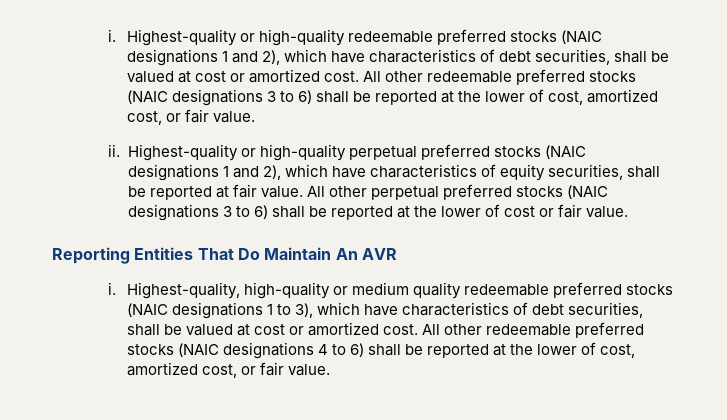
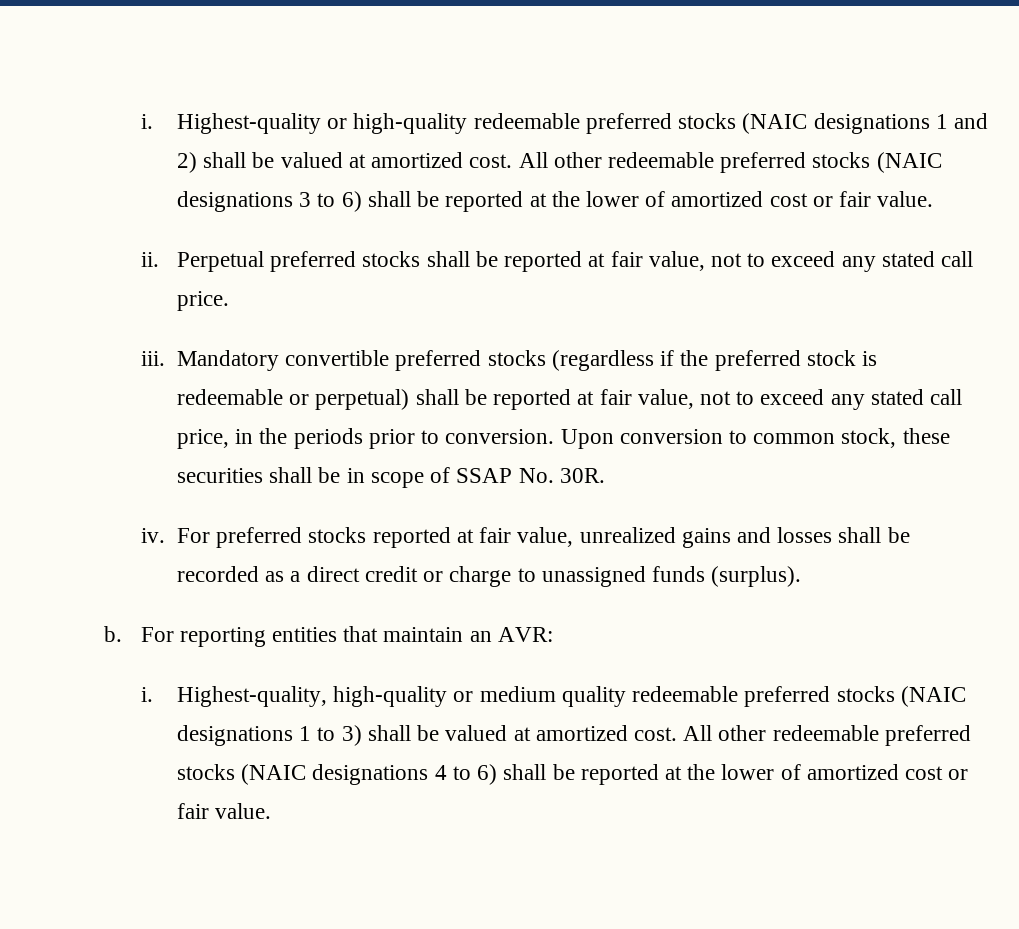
- Highest-quality or high-quality redeemable preferred stocks (NAIC designations 1 and 2), which have characteristics of debt securities, shall be valued at cost or amortized cost.
+ Highest-quality or high-quality redeemable preferred stocks (NAIC designations 1 and 2) shall be valued at amortized cost.
- All other redeemable preferred stocks (NAIC designations 3 to 6) shall be reported at the lower of cost, amortized cost, or fair value.
+ All other redeemable preferred stocks (NAIC designations 3 to 6) shall be reported at the lower of amortized cost or fair value.
- Highest-quality or high-quality perpetual preferred stocks (NAIC designations 1 and 2), which have characteristics of equity securities, shall be reported at fair value. All other perpetual preferred stocks (NAIC designations 3 to 6) shall be reported at the lower of cost or fair value.
- Reporting Entities That Do Maintain An AVR
+ Perpetual preferred stocks shall be reported at fair value, not to exceed any stated call price.
+ iii. Mandatory convertible preferred stocks (regardless if the preferred stock is redeemable or perpetual) shall be reported at fair value, not to exceed any stated call price, in the periods prior to conversion. Upon conversion to common stock, these securities shall be in scope of SSAP No. 30R.
+ iv. For preferred stocks reported at fair value, unrealized gains and losses shall be recorded as a direct credit or charge to unassigned funds (surplus).
+ b. For reporting entities that maintain an AVR:
- Highest-quality, high-quality or medium quality redeemable preferred stocks (NAIC designations 1 to 3), which have characteristics of debt securities, shall be valued at cost or amortized cost.
+ Highest-quality, high-quality or medium quality redeemable preferred stocks (NAIC designations 1 to 3) shall be valued at amortized cost.
- All other redeemable preferred stocks (NAIC designations 4 to 6) shall be reported at the lower of cost, amortized cost, or fair value.
+ All other redeemable preferred stocks (NAIC designations 4 to 6) shall be reported at the lower of amortized cost or fair value.

